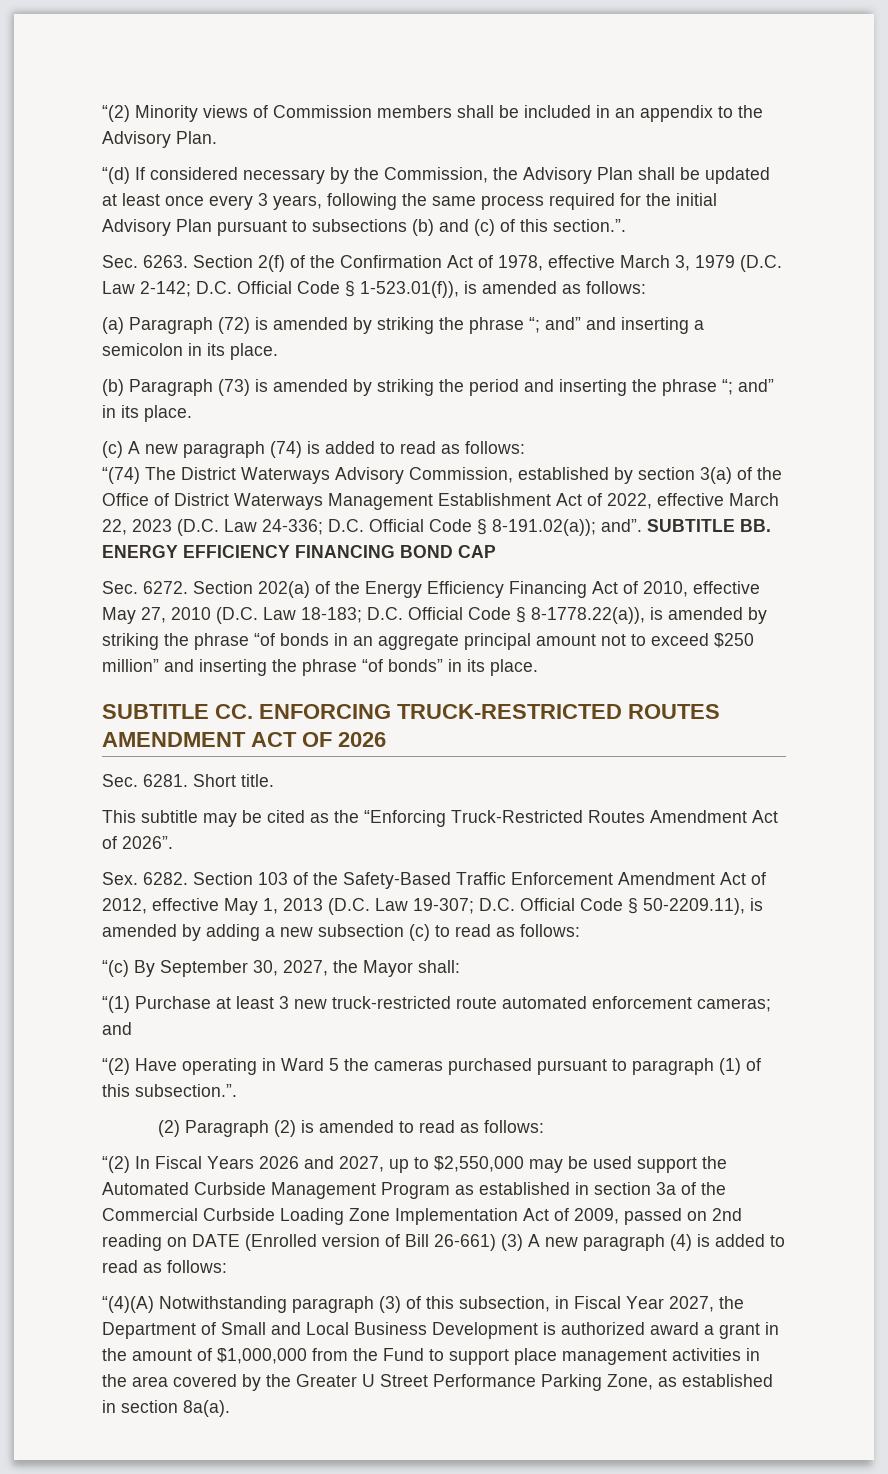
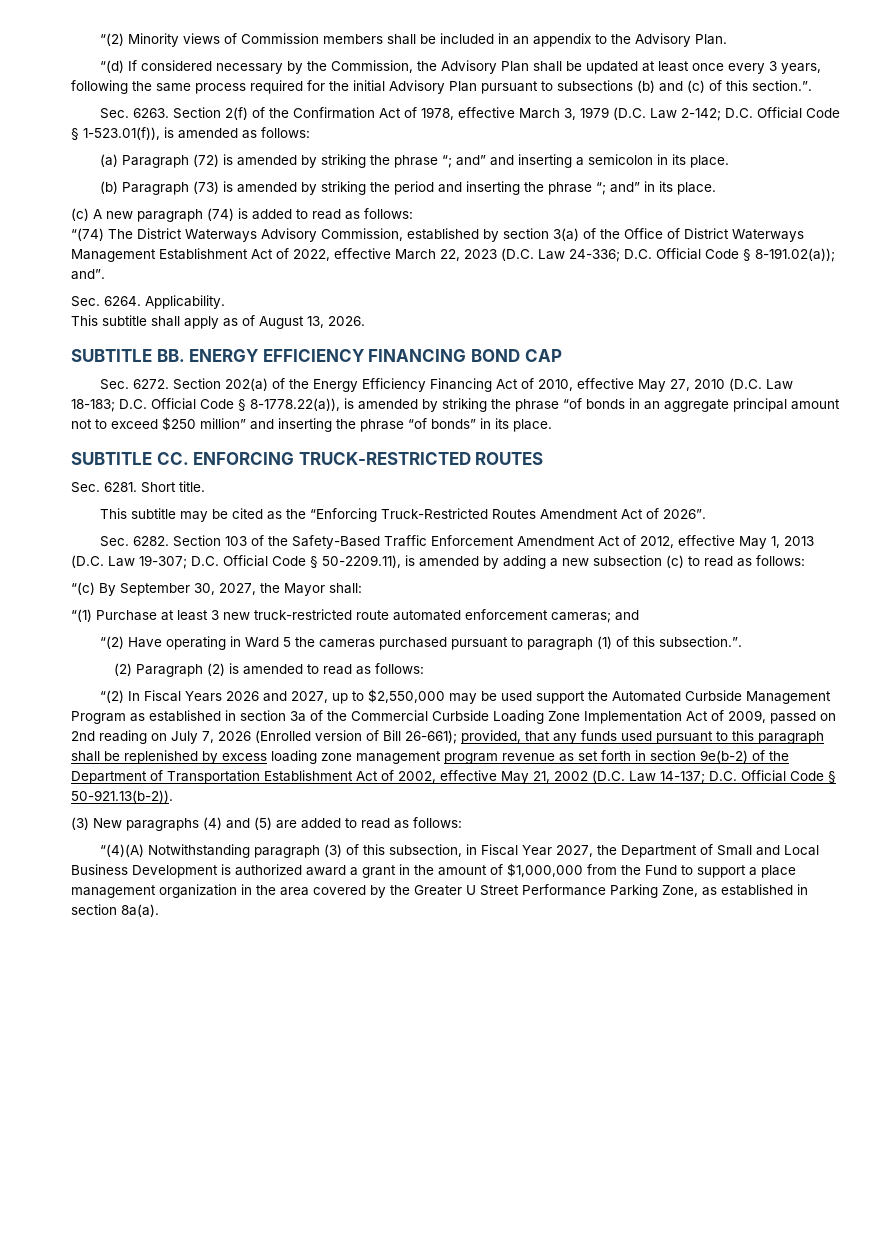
- “(74) The District Waterways Advisory Commission, established by section 3(a) of the Office of District Waterways Management Establishment Act of 2022, effective March 22, 2023 (D.C. Law 24-336; D.C. Official Code § 8-191.02(a)); and”. SUBTITLE BB. ENERGY EFFICIENCY FINANCING BOND CAP
+ “(74) The District Waterways Advisory Commission, established by section 3(a) of the Office of District Waterways Management Establishment Act of 2022, effective March 22, 2023 (D.C. Law 24-336; D.C. Official Code § 8-191.02(a)); and”.
+ Sec. 6264. Applicability.
+ This subtitle shall apply as of August 13, 2026.
+ SUBTITLE BB. ENERGY EFFICIENCY FINANCING BOND CAP
- SUBTITLE CC. ENFORCING TRUCK-RESTRICTED ROUTES AMENDMENT ACT OF 2026
+ SUBTITLE CC. ENFORCING TRUCK-RESTRICTED ROUTES
- Sex. 6282.
+ Sec. 6282.
- “(2) In Fiscal Years 2026 and 2027, up to $2,550,000 may be used support the Automated Curbside Management Program as established in section 3a of the Commercial Curbside Loading Zone Implementation Act of 2009, passed on 2nd reading on DATE (Enrolled version of Bill 26-661) (3) A new paragraph (4) is added to read as follows:
+ “(2) In Fiscal Years 2026 and 2027, up to $2,550,000 may be used support the Automated Curbside Management Program as established in section 3a of the Commercial Curbside Loading Zone Implementation Act of 2009, passed on 2nd reading on July 7, 2026 (Enrolled version of Bill 26-661); provided, that any funds used pursuant to this paragraph shall be replenished by excess loading zone management program revenue as set forth in section 9e(b-2) of the Department of Transportation Establishment Act of 2002, effective May 21, 2002 (D.C. Law 14-137; D.C. Official Code § 50-921.13(b-2)).
+ (3) New paragraphs (4) and (5) are added to read as follows:
- “(4)(A) Notwithstanding paragraph (3) of this subsection, in Fiscal Year 2027, the Department of Small and Local Business Development is authorized award a grant in the amount of $1,000,000 from the Fund to support place management activities in the area covered by the Greater U Street Performance Parking Zone, as established in section 8a(a).
+ “(4)(A) Notwithstanding paragraph (3) of this subsection, in Fiscal Year 2027, the Department of Small and Local Business Development is authorized award a grant in the amount of $1,000,000 from the Fund to support a place management organization in the area covered by the Greater U Street Performance Parking Zone, as established in section 8a(a).

